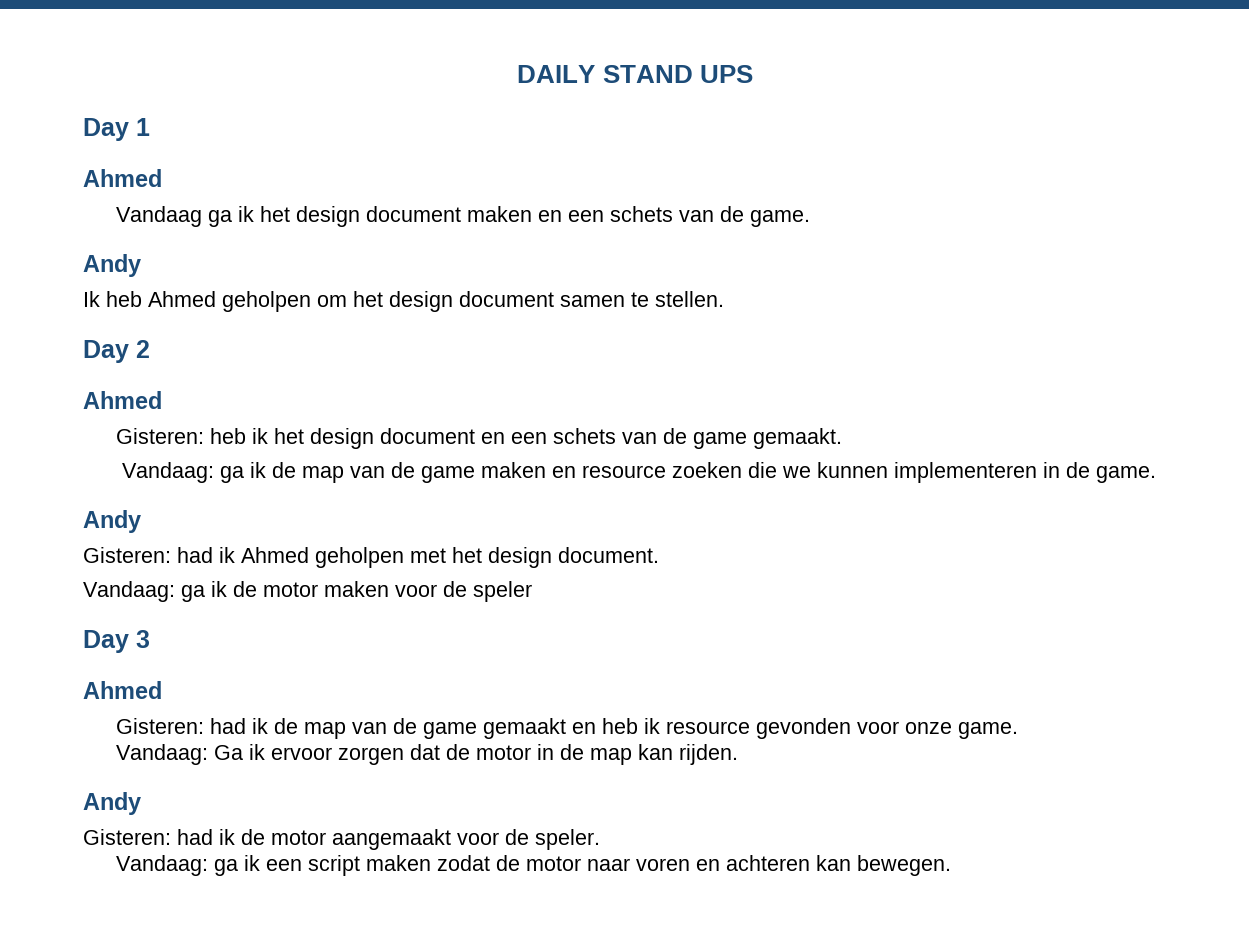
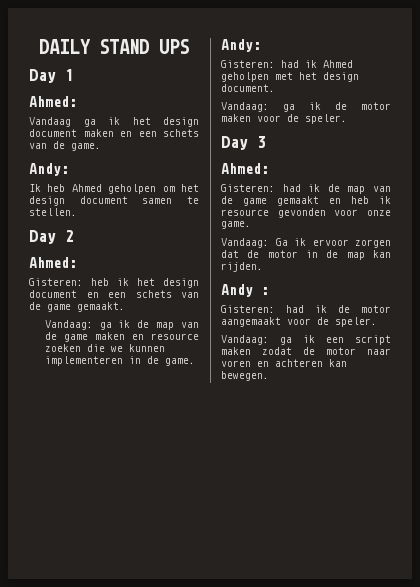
  Day 1
- Ahmed
+ Ahmed:
  Vandaag ga ik het design document maken en een schets van de game.
- Andy
+ Andy:
  Day 2
- Ahmed
+ Ahmed:
  Vandaag: ga ik de map van de game maken en resource zoeken die we kunnen implementeren in de game.
- Andy
+ Andy:
- Vandaag: ga ik de motor maken voor de speler
+ Vandaag: ga ik de motor maken voor de speler.
  Day 3
- Ahmed
+ Ahmed:
  Vandaag: Ga ik ervoor zorgen dat de motor in de map kan rijden.
- Andy
+ Andy :

